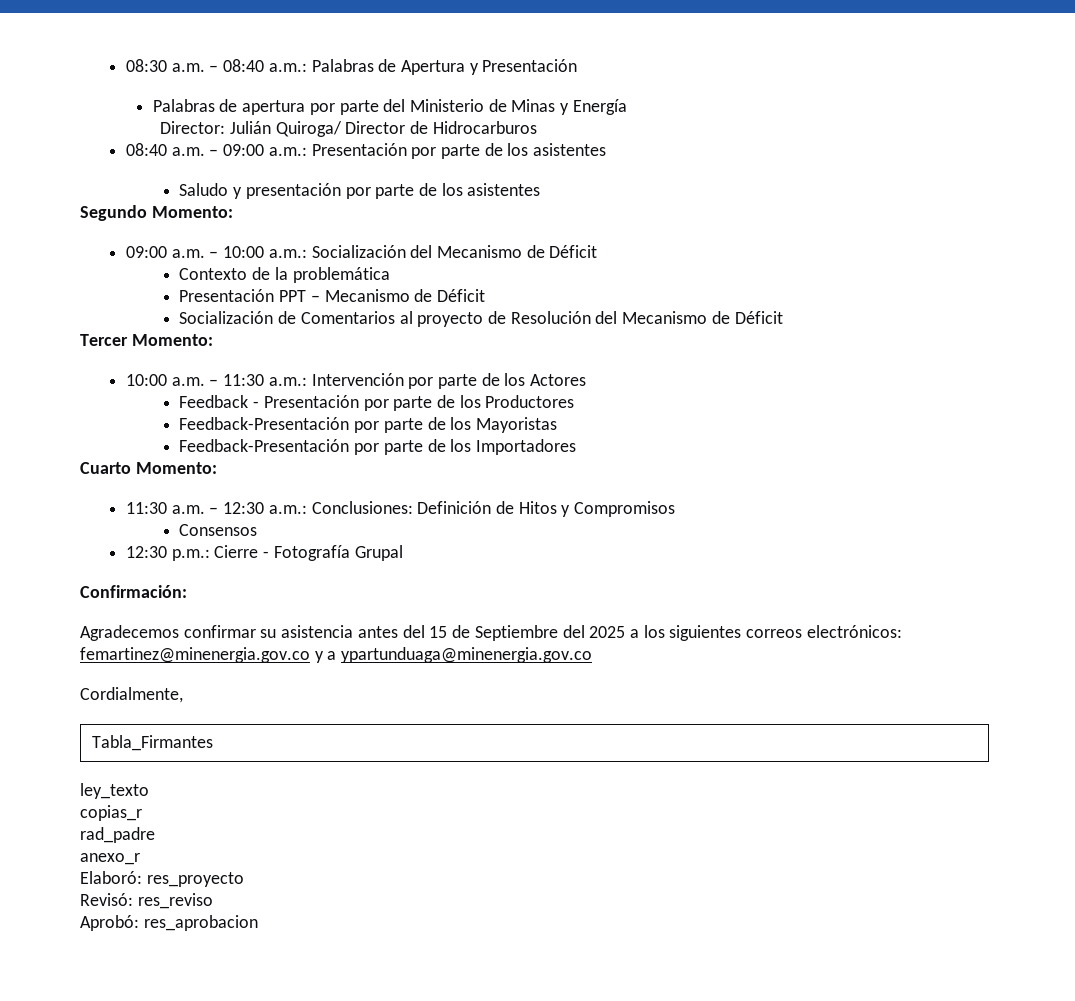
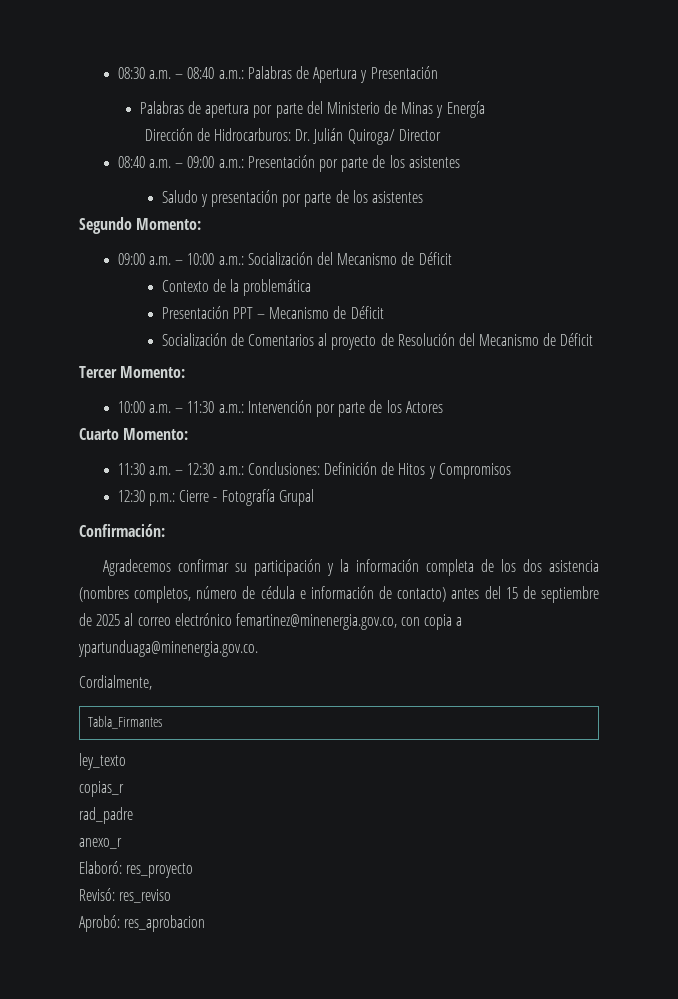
- Director: Julián Quiroga/ Director de Hidrocarburos
+ Dirección de Hidrocarburos: Dr. Julián Quiroga/ Director
- Feedback - Presentación por parte de los Productores
- Feedback-Presentación por parte de los Mayoristas
- Feedback-Presentación por parte de los Importadores
- Consensos
- Agradecemos confirmar su asistencia antes del 15 de Septiembre del 2025 a los siguientes correos electrónicos: femartinez@minenergia.gov.co y a ypartunduaga@minenergia.gov.co
+ Agradecemos confirmar su participación y la información completa de los dos asistencia (nombres completos, número de cédula e información de contacto) antes del 15 de septiembre de 2025 al correo electrónico femartinez@minenergia.gov.co, con copia a ypartunduaga@minenergia.gov.co.

